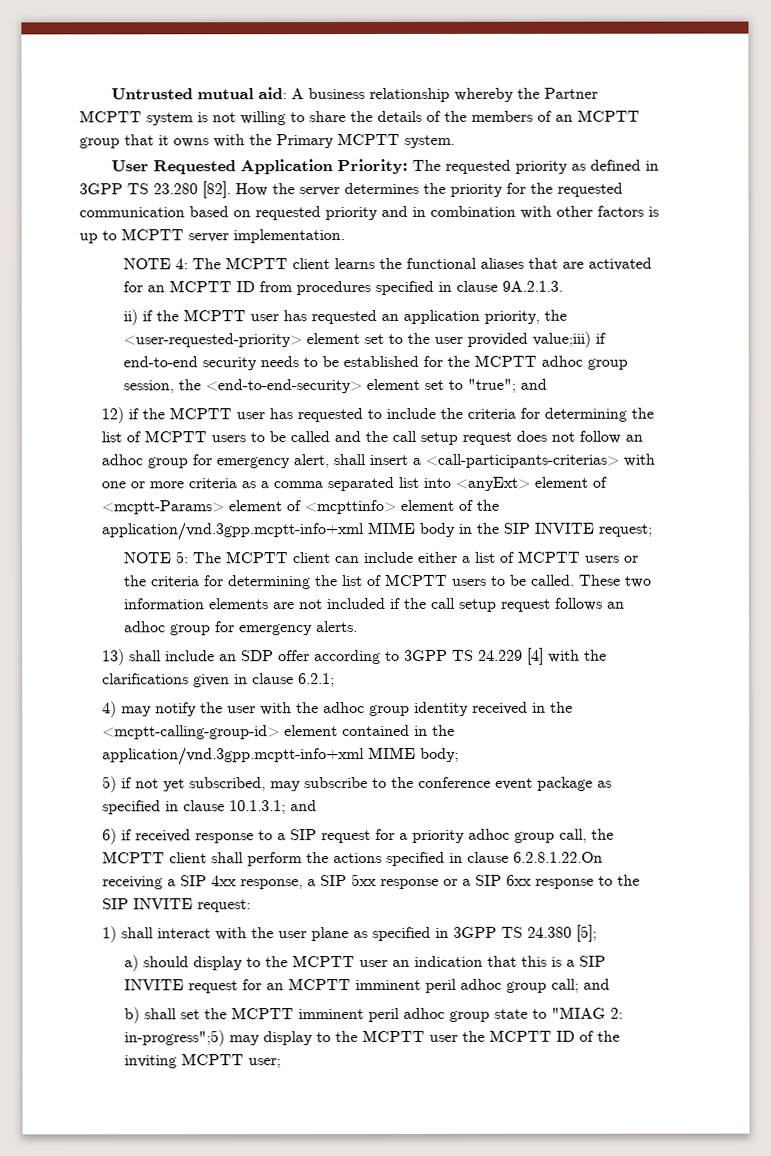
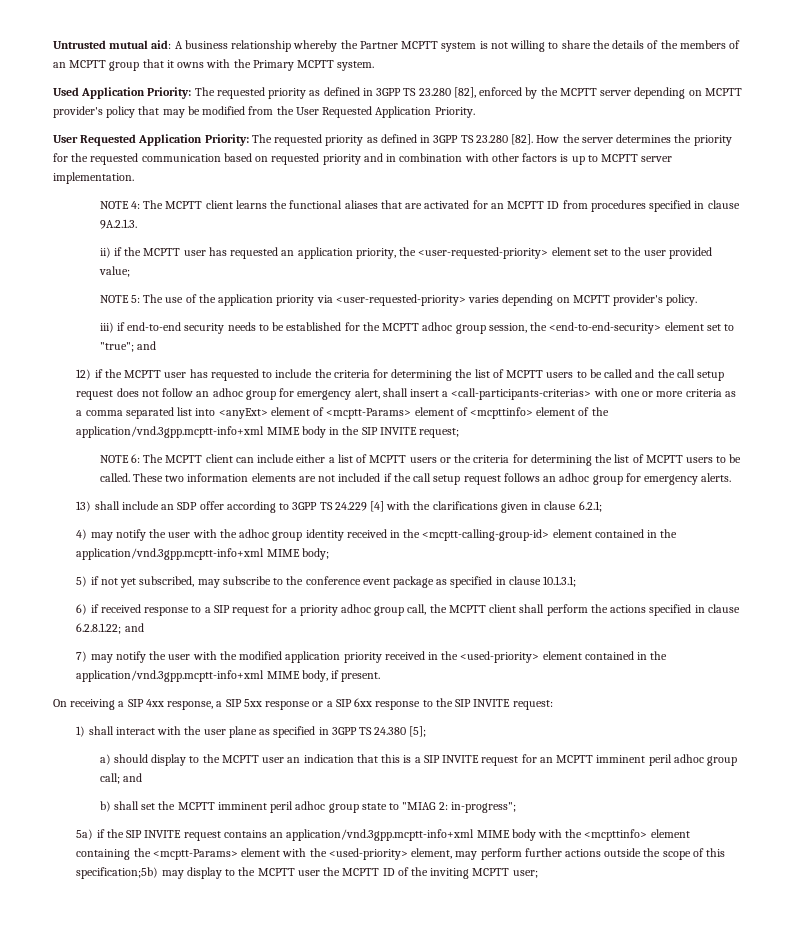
+ Used Application Priority: The requested priority as defined in 3GPP TS 23.280 [82], enforced by the MCPTT server depending on MCPTT provider's policy that may be modified from the User Requested Application Priority.
- ii) if the MCPTT user has requested an application priority, the <user-requested-priority> element set to the user provided value;iii) if end-to-end security needs to be established for the MCPTT adhoc group session, the <end-to-end-security> element set to "true"; and
+ ii) if the MCPTT user has requested an application priority, the <user-requested-priority> element set to the user provided value;
+ NOTE 5: The use of the application priority via <user-requested-priority> varies depending on MCPTT provider's policy.
+ iii) if end-to-end security needs to be established for the MCPTT adhoc group session, the <end-to-end-security> element set to "true"; and
- NOTE 5: The MCPTT client can include either a list of MCPTT users or the criteria for determining the list of MCPTT users to be called.
+ NOTE 6: The MCPTT client can include either a list of MCPTT users or the criteria for determining the list of MCPTT users to be called.
- 5) if not yet subscribed, may subscribe to the conference event package as specified in clause 10.1.3.1; and
+ 5) if not yet subscribed, may subscribe to the conference event package as specified in clause 10.1.3.1;
- 6) if received response to a SIP request for a priority adhoc group call, the MCPTT client shall perform the actions specified in clause 6.2.8.1.22.On receiving a SIP 4xx response, a SIP 5xx response or a SIP 6xx response to the SIP INVITE request:
+ 6) if received response to a SIP request for a priority adhoc group call, the MCPTT client shall perform the actions specified in clause 6.2.8.1.22; and
+ 7) may notify the user with the modified application priority received in the <used-priority> element contained in the application/vnd.3gpp.mcptt-info+xml MIME body, if present.
+ On receiving a SIP 4xx response, a SIP 5xx response or a SIP 6xx response to the SIP INVITE request:
- b) shall set the MCPTT imminent peril adhoc group state to "MIAG 2: in-progress";5) may display to the MCPTT user the MCPTT ID of the inviting MCPTT user;
+ b) shall set the MCPTT imminent peril adhoc group state to "MIAG 2: in-progress";
+ 5a) if the SIP INVITE request contains an application/vnd.3gpp.mcptt-info+xml MIME body with the <mcpttinfo> element containing the <mcptt-Params> element with the <used-priority> element, may perform further actions outside the scope of this specification;5b) may display to the MCPTT user the MCPTT ID of the inviting MCPTT user;

